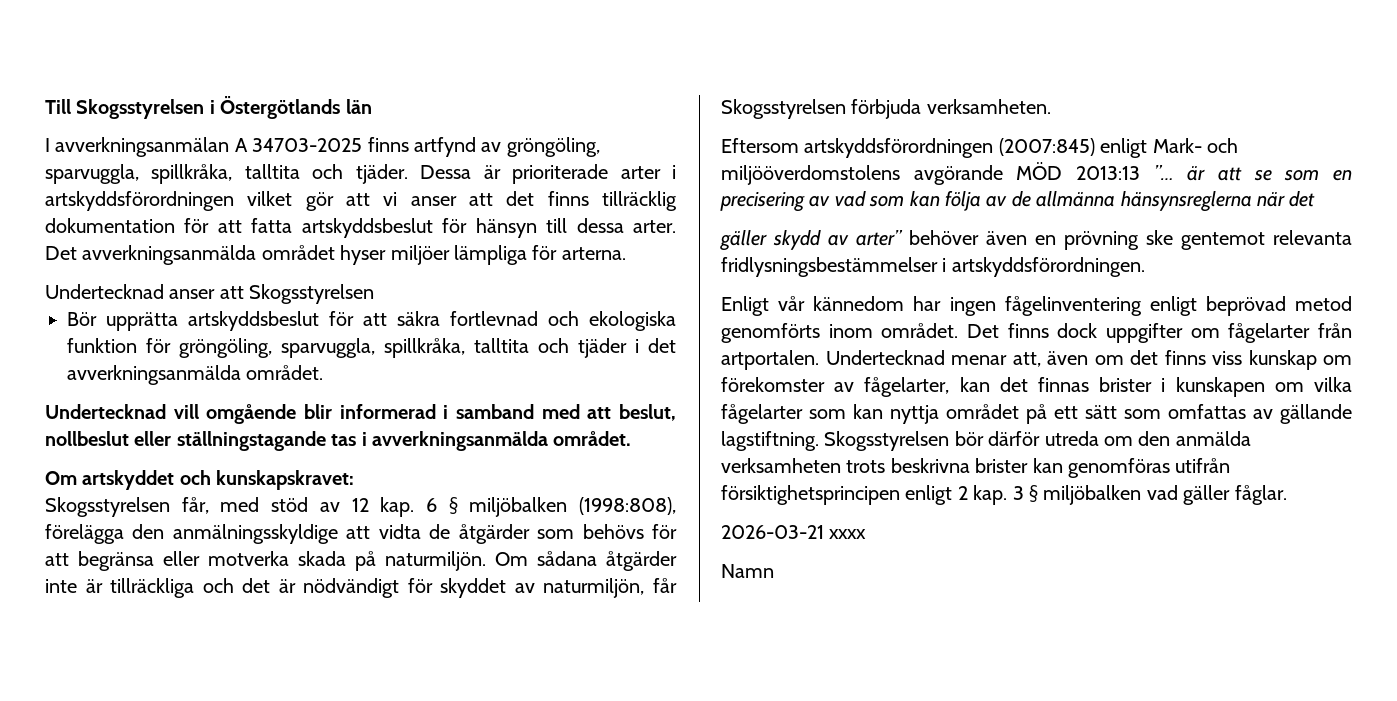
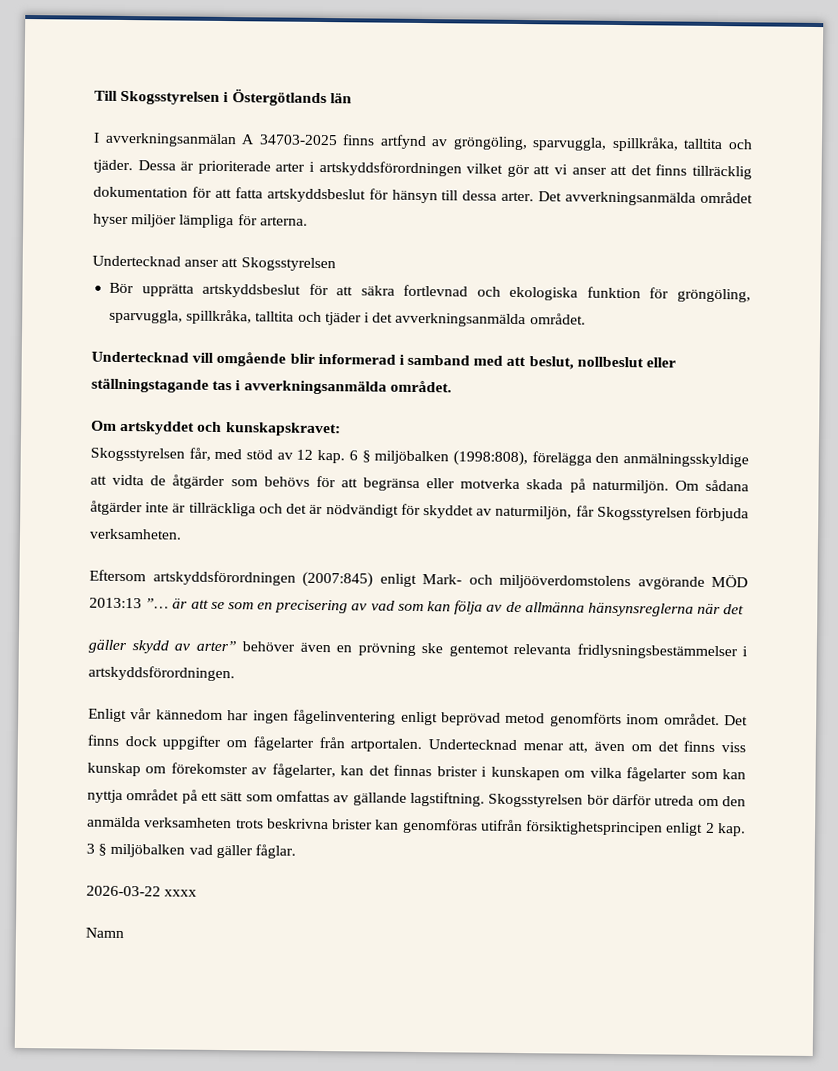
- 2026-03-21 xxxx
+ 2026-03-22 xxxx

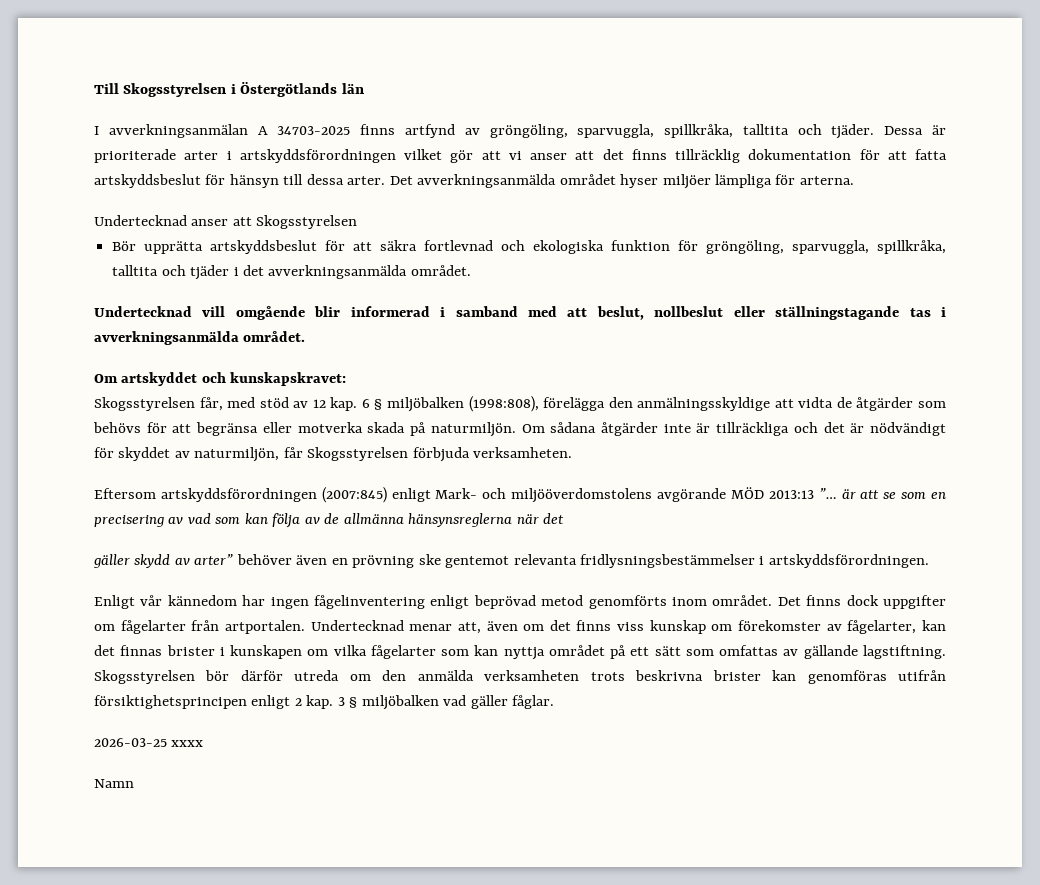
- 2026-03-22 xxxx
+ 2026-03-25 xxxx

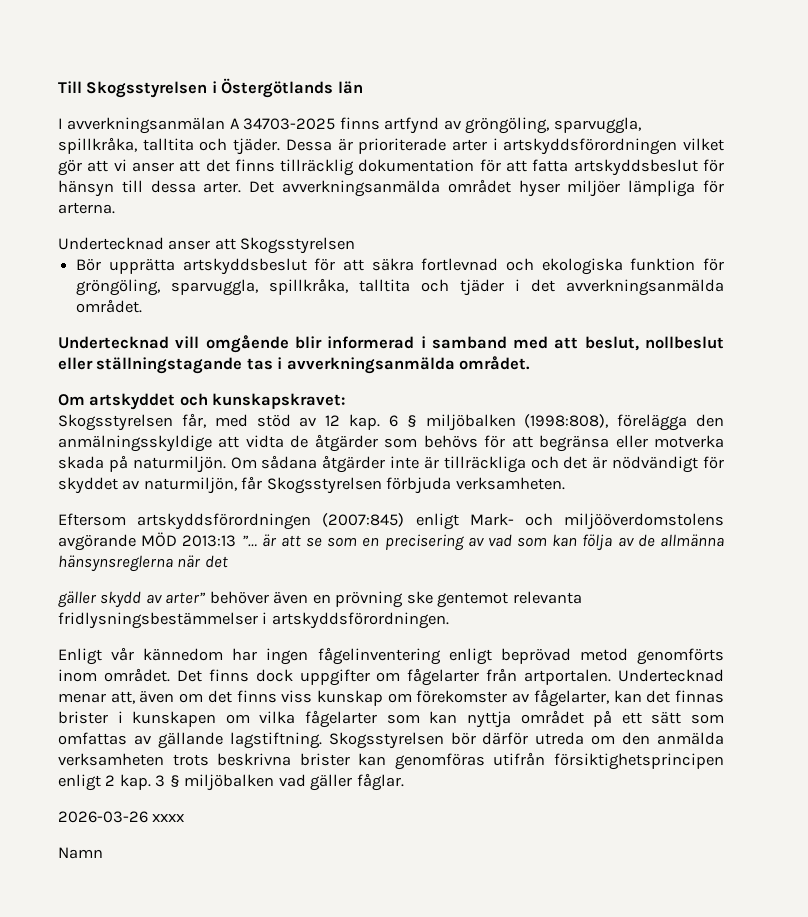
- 2026-03-25 xxxx
+ 2026-03-26 xxxx

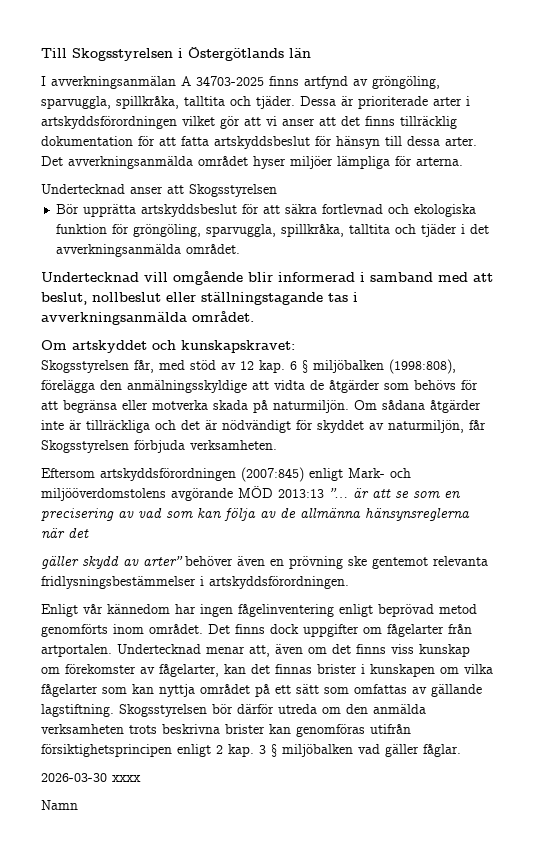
- 2026-03-26 xxxx
+ 2026-03-30 xxxx

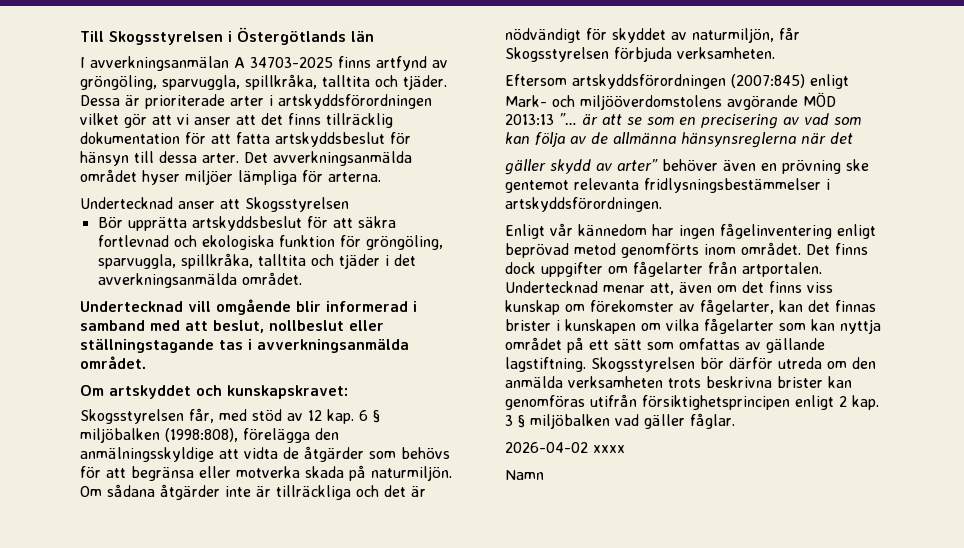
- 2026-03-30 xxxx
+ 2026-04-02 xxxx

